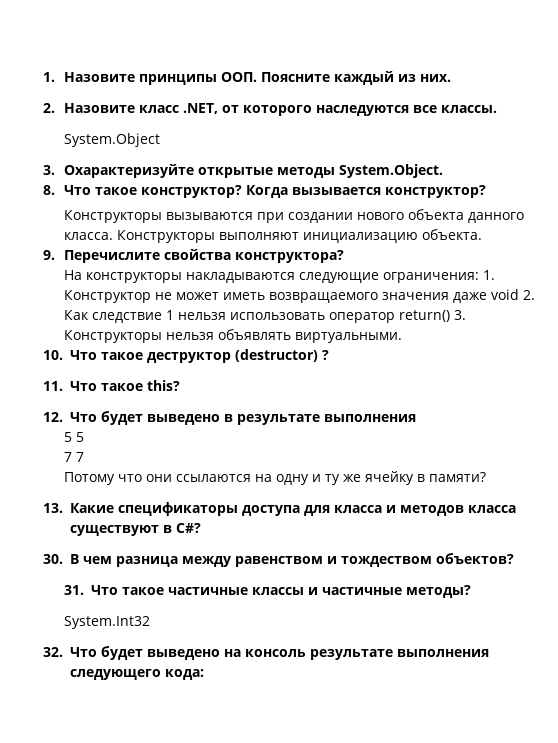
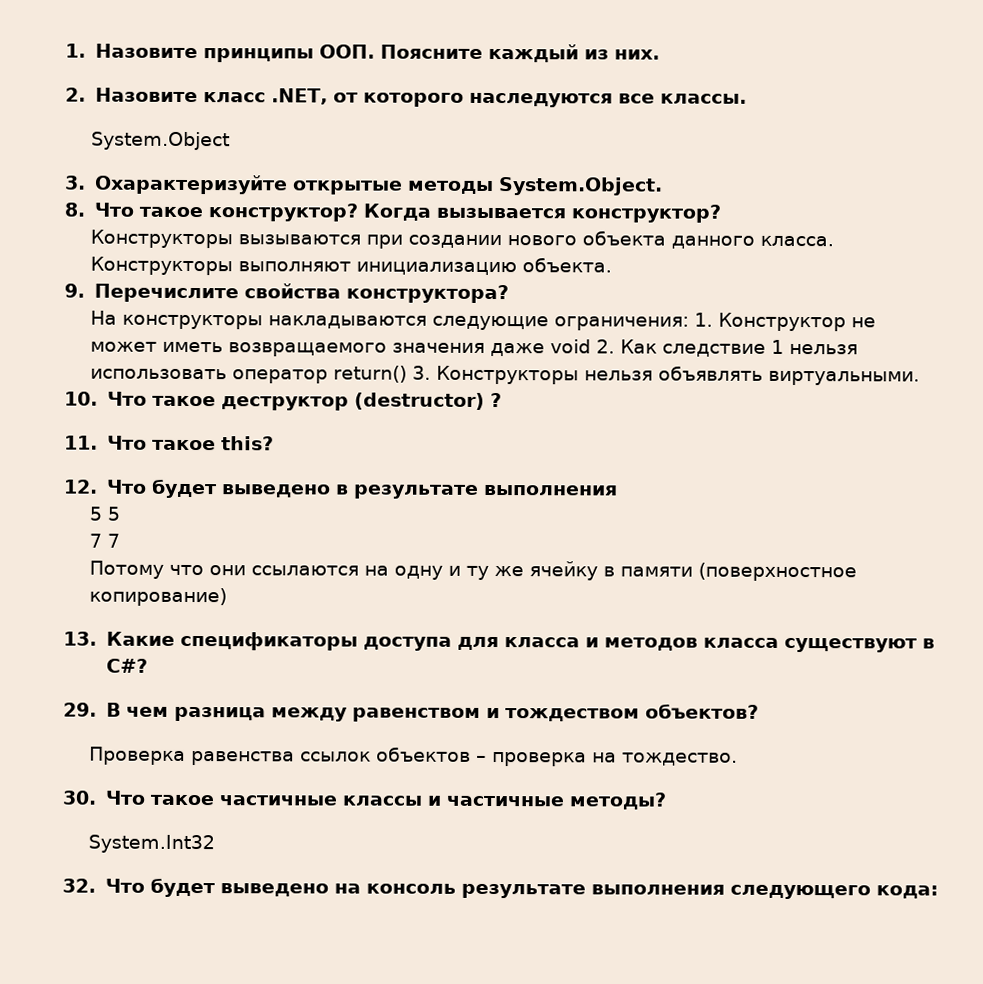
- Потому что они ссылаются на одну и ту же ячейку в памяти?
+ Потому что они ссылаются на одну и ту же ячейку в памяти (поверхностное копирование)
- 30. В чем разница между равенством и тождеством объектов?
+ 29. В чем разница между равенством и тождеством объектов?
- 31. Что такое частичные классы и частичные методы?
+ Проверка равенства ссылок объектов – проверка на тождество.
+ 30. Что такое частичные классы и частичные методы?

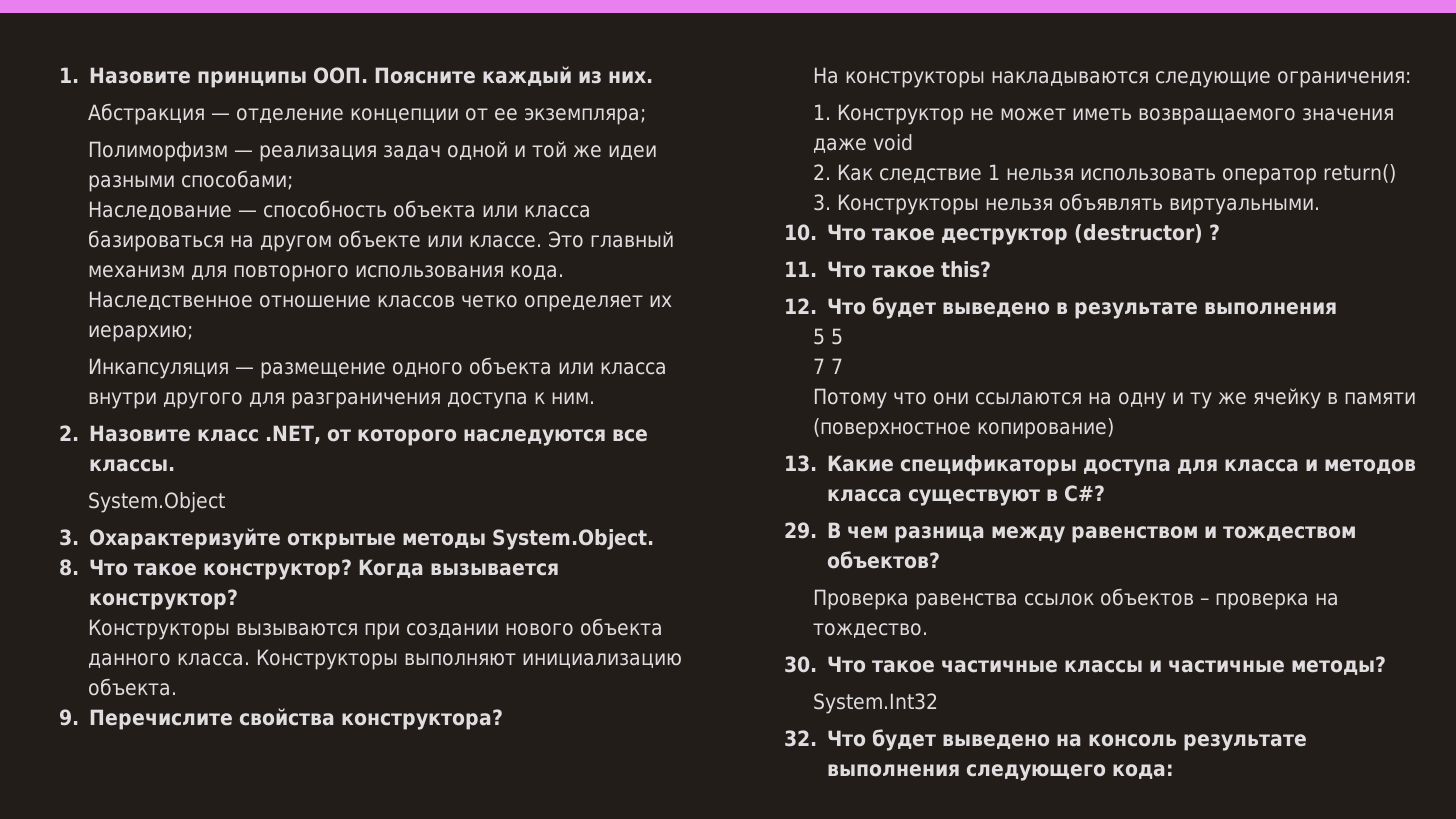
+ Абстракция — отделение концепции от ее экземпляра;
+ Полиморфизм — реализация задач одной и той же идеи разными способами;
+ Наследование — способность объекта или класса базироваться на другом объекте или классе. Это главный механизм для повторного использования кода. Наследственное отношение классов четко определяет их иерархию;
+ Инкапсуляция — размещение одного объекта или класса внутри другого для разграничения доступа к ним.
- На конструкторы накладываются следующие ограничения: 1. Конструктор не может иметь возвращаемого значения даже void 2. Как следствие 1 нельзя использовать оператор return() 3. Конструкторы нельзя объявлять виртуальными.
+ На конструкторы накладываются следующие ограничения:
+ 1. Конструктор не может иметь возвращаемого значения даже void
+ 2. Как следствие 1 нельзя использовать оператор return()
+ 3. Конструкторы нельзя объявлять виртуальными.

